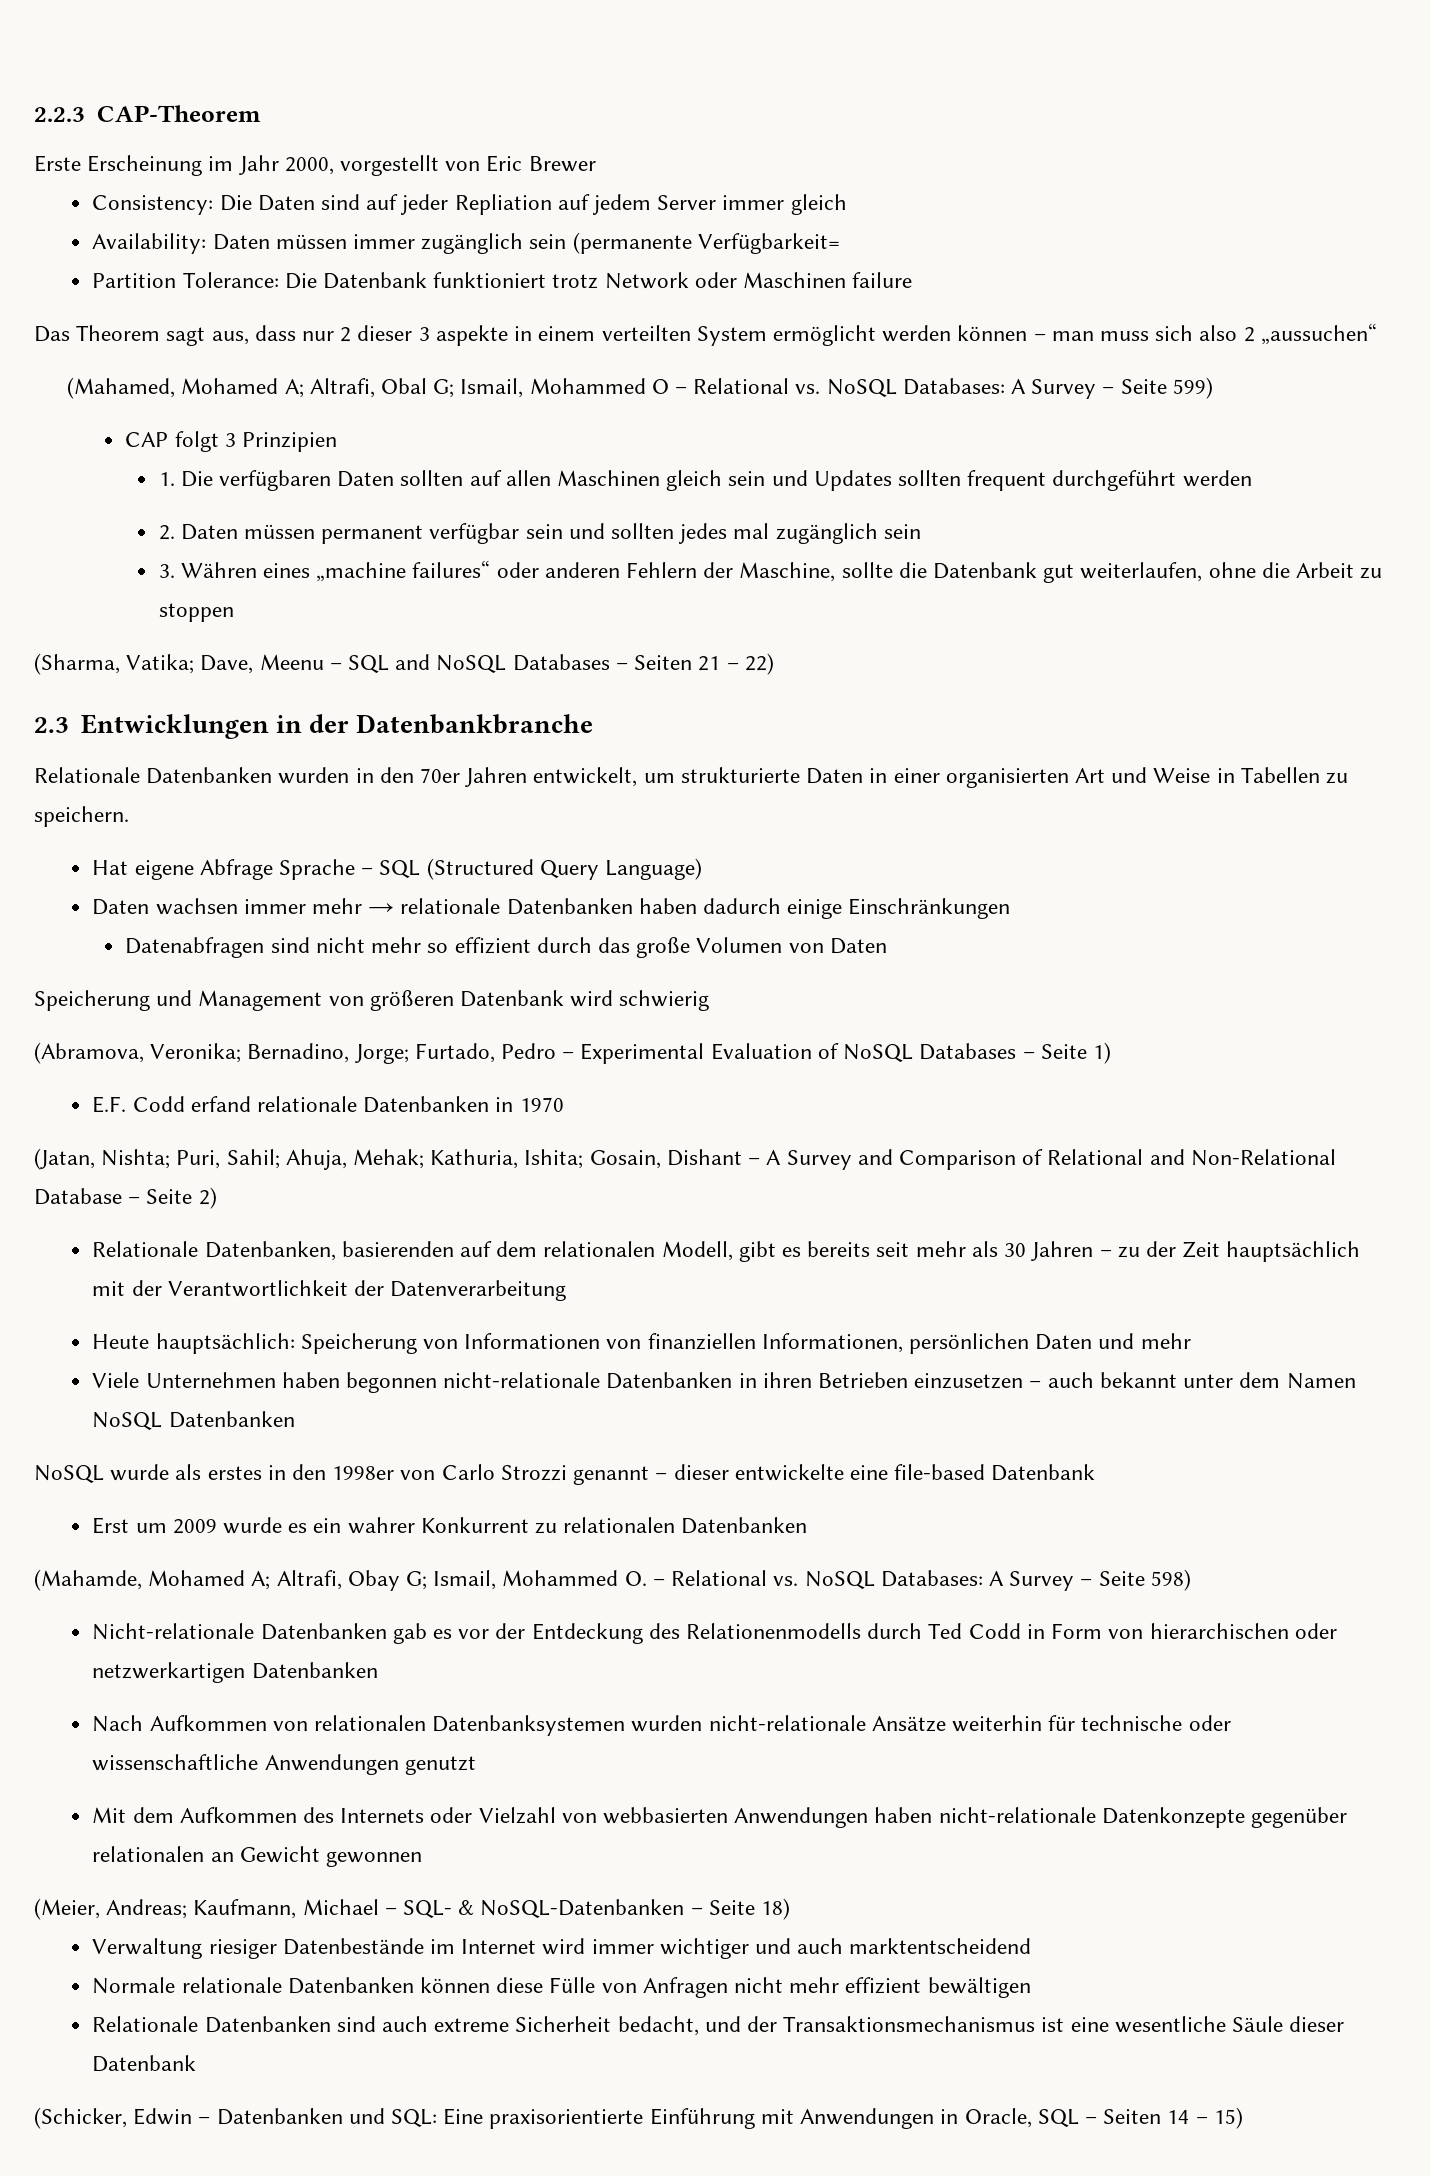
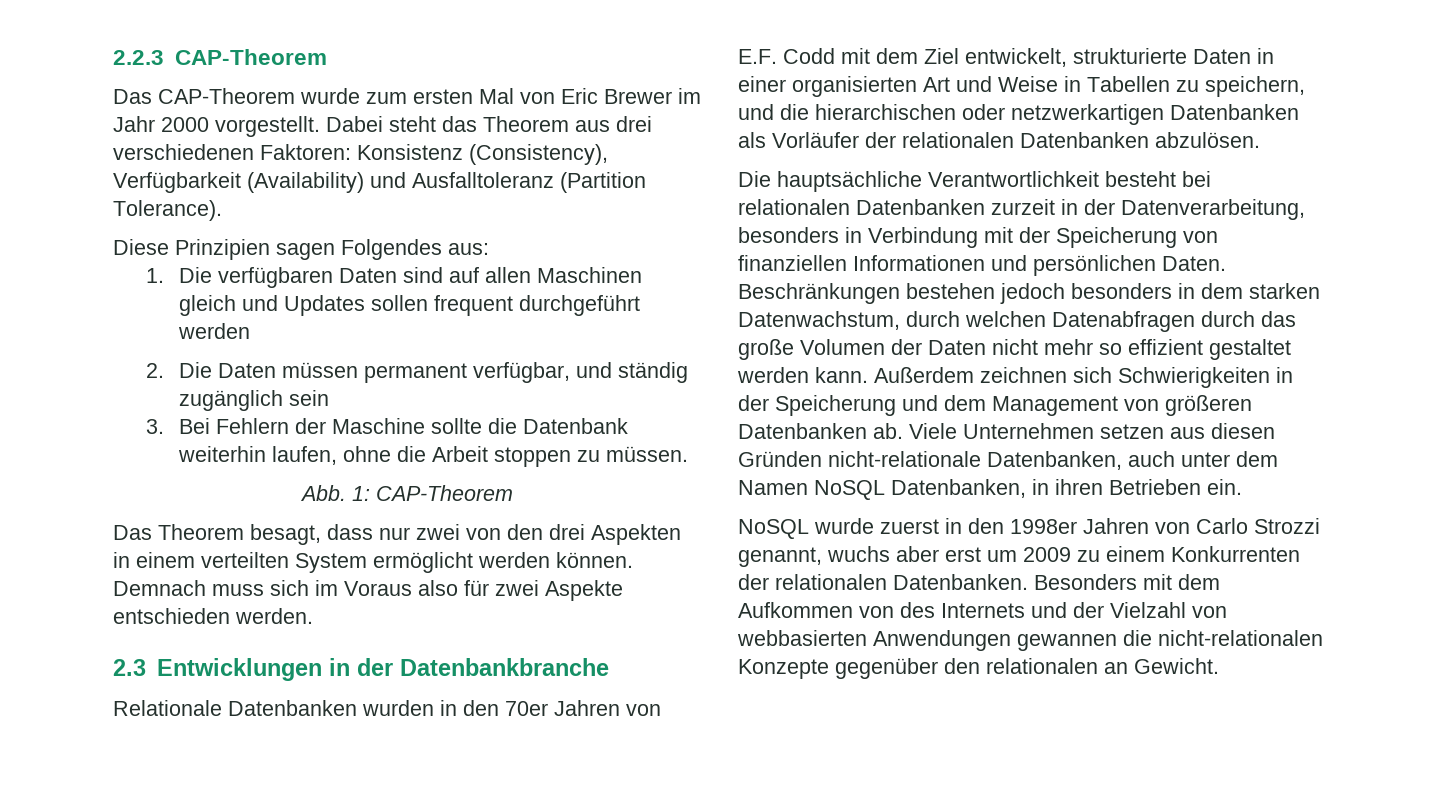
- Erste Erscheinung im Jahr 2000, vorgestellt von Eric Brewer
- Consistency: Die Daten sind auf jeder Repliation auf jedem Server immer gleich
- Availability: Daten müssen immer zugänglich sein (permanente Verfügbarkeit=
- Partition Tolerance: Die Datenbank funktioniert trotz Network oder Maschinen failure
- Das Theorem sagt aus, dass nur 2 dieser 3 aspekte in einem verteilten System ermöglicht werden können – man muss sich also 2 „aussuchen“
- (Mahamed, Mohamed A; Altrafi, Obal G; Ismail, Mohammed O – Relational vs. NoSQL Databases: A Survey – Seite 599)
- CAP folgt 3 Prinzipien
- 1. Die verfügbaren Daten sollten auf allen Maschinen gleich sein und Updates sollten frequent durchgeführt werden
- 2. Daten müssen permanent verfügbar sein und sollten jedes mal zugänglich sein
- 3. Währen eines „machine failures“ oder anderen Fehlern der Maschine, sollte die Datenbank gut weiterlaufen, ohne die Arbeit zu stoppen
- (Sharma, Vatika; Dave, Meenu – SQL and NoSQL Databases – Seiten 21 – 22)
+ Das CAP-Theorem wurde zum ersten Mal von Eric Brewer im Jahr 2000 vorgestellt. Dabei steht das Theorem aus drei verschiedenen Faktoren: Konsistenz (Consistency), Verfügbarkeit (Availability) und Ausfalltoleranz (Partition Tolerance).
+ Diese Prinzipien sagen Folgendes aus:
+ 1. Die verfügbaren Daten sind auf allen Maschinen gleich und Updates sollen frequent durchgeführt werden
+ 2. Die Daten müssen permanent verfügbar, und ständig zugänglich sein
+ 3. Bei Fehlern der Maschine sollte die Datenbank weiterhin laufen, ohne die Arbeit stoppen zu müssen.
+ Abb. 1: CAP-Theorem
+ Das Theorem besagt, dass nur zwei von den drei Aspekten in einem verteilten System ermöglicht werden können. Demnach muss sich im Voraus also für zwei Aspekte entschieden werden.
- Relationale Datenbanken wurden in den 70er Jahren entwickelt, um strukturierte Daten in einer organisierten Art und Weise in Tabellen zu speichern.
- Hat eigene Abfrage Sprache – SQL (Structured Query Language)
- Daten wachsen immer mehr → relationale Datenbanken haben dadurch einige Einschränkungen
- Datenabfragen sind nicht mehr so effizient durch das große Volumen von Daten
- Speicherung und Management von größeren Datenbank wird schwierig
- (Abramova, Veronika; Bernadino, Jorge; Furtado, Pedro – Experimental Evaluation of NoSQL Databases – Seite 1)
- E.F. Codd erfand relationale Datenbanken in 1970
- (Jatan, Nishta; Puri, Sahil; Ahuja, Mehak; Kathuria, Ishita; Gosain, Dishant – A Survey and Comparison of Relational and Non-Relational Database – Seite 2)
- Relationale Datenbanken, basierenden auf dem relationalen Modell, gibt es bereits seit mehr als 30 Jahren – zu der Zeit hauptsächlich mit der Verantwortlichkeit der Datenverarbeitung
- Heute hauptsächlich: Speicherung von Informationen von finanziellen Informationen, persönlichen Daten und mehr
- Viele Unternehmen haben begonnen nicht-relationale Datenbanken in ihren Betrieben einzusetzen – auch bekannt unter dem Namen NoSQL Datenbanken
+ Relationale Datenbanken wurden in den 70er Jahren von E.F. Codd mit dem Ziel entwickelt, strukturierte Daten in einer organisierten Art und Weise in Tabellen zu speichern, und die hierarchischen oder netzwerkartigen Datenbanken als Vorläufer der relationalen Datenbanken abzulösen.
+ Die hauptsächliche Verantwortlichkeit besteht bei relationalen Datenbanken zurzeit in der Datenverarbeitung, besonders in Verbindung mit der Speicherung von finanziellen Informationen und persönlichen Daten. Beschränkungen bestehen jedoch besonders in dem starken Datenwachstum, durch welchen Datenabfragen durch das große Volumen der Daten nicht mehr so effizient gestaltet werden kann. Außerdem zeichnen sich Schwierigkeiten in der Speicherung und dem Management von größeren Datenbanken ab. Viele Unternehmen setzen aus diesen Gründen nicht-relationale Datenbanken, auch unter dem Namen NoSQL Datenbanken, in ihren Betrieben ein.
- NoSQL wurde als erstes in den 1998er von Carlo Strozzi genannt – dieser entwickelte eine file-based Datenbank
- Erst um 2009 wurde es ein wahrer Konkurrent zu relationalen Datenbanken
- (Mahamde, Mohamed A; Altrafi, Obay G; Ismail, Mohammed O. – Relational vs. NoSQL Databases: A Survey – Seite 598)
- Nicht-relationale Datenbanken gab es vor der Entdeckung des Relationenmodells durch Ted Codd in Form von hierarchischen oder netzwerkartigen Datenbanken
- Nach Aufkommen von relationalen Datenbanksystemen wurden nicht-relationale Ansätze weiterhin für technische oder wissenschaftliche Anwendungen genutzt
- Mit dem Aufkommen des Internets oder Vielzahl von webbasierten Anwendungen haben nicht-relationale Datenkonzepte gegenüber relationalen an Gewicht gewonnen
- (Meier, Andreas; Kaufmann, Michael – SQL- & NoSQL-Datenbanken – Seite 18)
- Verwaltung riesiger Datenbestände im Internet wird immer wichtiger und auch marktentscheidend
- Normale relationale Datenbanken können diese Fülle von Anfragen nicht mehr effizient bewältigen
- Relationale Datenbanken sind auch extreme Sicherheit bedacht, und der Transaktionsmechanismus ist eine wesentliche Säule dieser Datenbank
- (Schicker, Edwin – Datenbanken und SQL: Eine praxisorientierte Einführung mit Anwendungen in Oracle, SQL – Seiten 14 – 15)
+ NoSQL wurde zuerst in den 1998er Jahren von Carlo Strozzi genannt, wuchs aber erst um 2009 zu einem Konkurrenten der relationalen Datenbanken. Besonders mit dem Aufkommen von des Internets und der Vielzahl von webbasierten Anwendungen gewannen die nicht-relationalen Konzepte gegenüber den relationalen an Gewicht.

